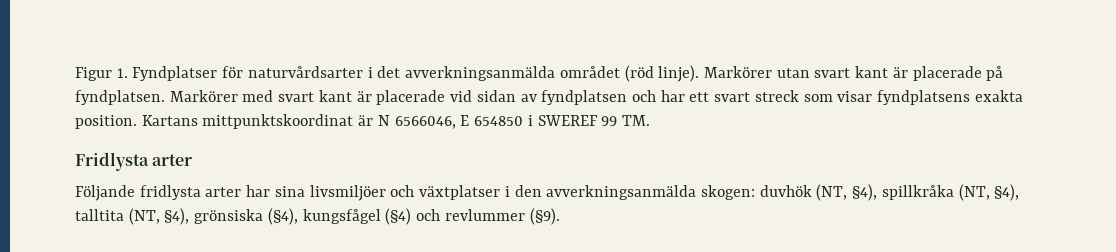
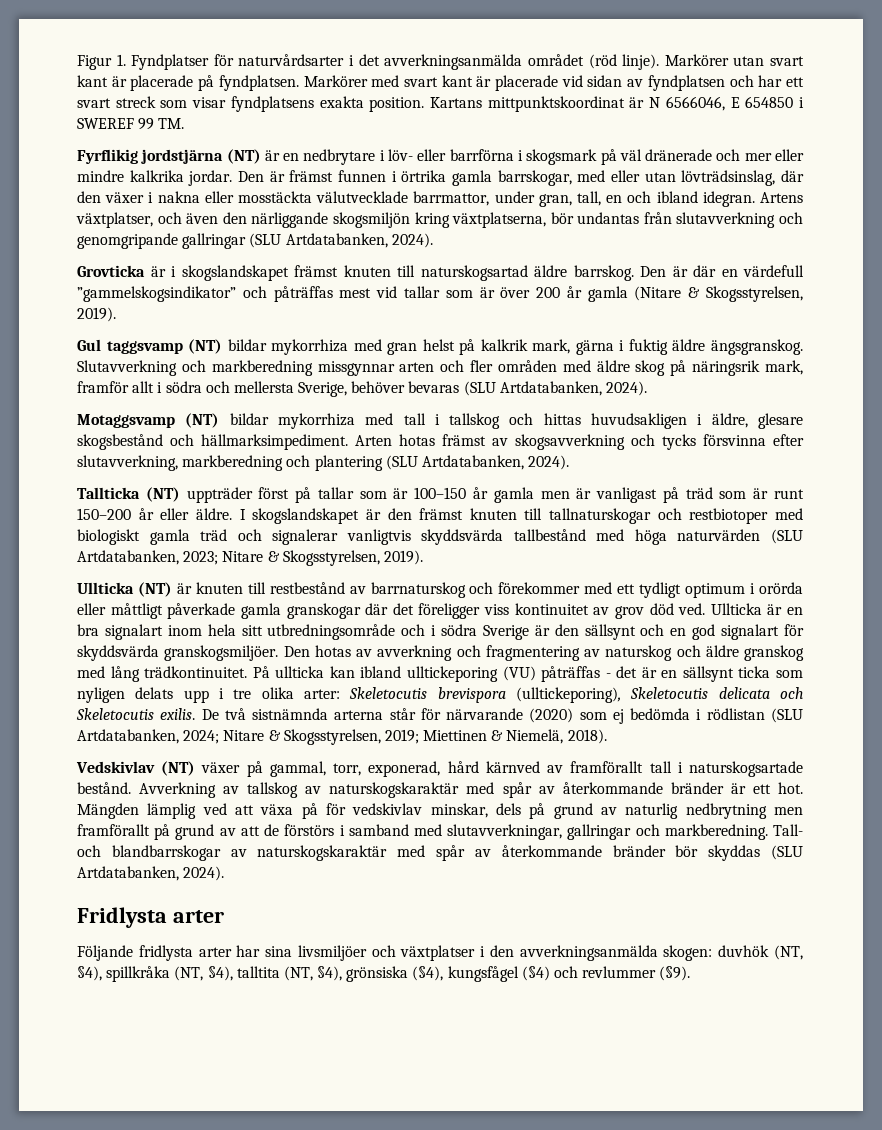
+ Fyrflikig jordstjärna (NT) är en nedbrytare i löv- eller barrförna i skogsmark på väl dränerade och mer eller mindre kalkrika jordar. Den är främst funnen i örtrika gamla barrskogar, med eller utan lövträdsinslag, där den växer i nakna eller mosstäckta välutvecklade barrmattor, under gran, tall, en och ibland idegran. Artens växtplatser, och även den närliggande skogsmiljön kring växtplatserna, bör undantas från slutavverkning och genomgripande gallringar (SLU Artdatabanken, 2024).
+ Grovticka är i skogslandskapet främst knuten till naturskogsartad äldre barrskog. Den är där en värdefull ”gammelskogsindikator” och påträffas mest vid tallar som är över 200 år gamla (Nitare & Skogsstyrelsen, 2019).
+ Gul taggsvamp (NT) bildar mykorrhiza med gran helst på kalkrik mark, gärna i fuktig äldre ängsgranskog. Slutavverkning och markberedning missgynnar arten och fler områden med äldre skog på näringsrik mark, framför allt i södra och mellersta Sverige, behöver bevaras (SLU Artdatabanken, 2024).
+ Motaggsvamp (NT) bildar mykorrhiza med tall i tallskog och hittas huvudsakligen i äldre, glesare skogsbestånd och hällmarksimpediment. Arten hotas främst av skogsavverkning och tycks försvinna efter slutavverkning, markberedning och plantering (SLU Artdatabanken, 2024).
+ Tallticka (NT) uppträder först på tallar som är 100–150 år gamla men är vanligast på träd som är runt 150–200 år eller äldre. I skogslandskapet är den främst knuten till tallnaturskogar och restbiotoper med biologiskt gamla träd och signalerar vanligtvis skyddsvärda tallbestånd med höga naturvärden (SLU Artdatabanken, 2023; Nitare & Skogsstyrelsen, 2019).
+ Ullticka (NT) är knuten till restbestånd av barrnaturskog och förekommer med ett tydligt optimum i orörda eller måttligt påverkade gamla granskogar där det föreligger viss kontinuitet av grov död ved. Ullticka är en bra signalart inom hela sitt utbredningsområde och i södra Sverige är den sällsynt och en god signalart för skyddsvärda granskogsmiljöer. Den hotas av avverkning och fragmentering av naturskog och äldre granskog med lång trädkontinuitet. På ullticka kan ibland ulltickeporing (VU) påträffas - det är en sällsynt ticka som nyligen delats upp i tre olika arter: Skeletocutis brevispora (ulltickeporing), Skeletocutis delicata och Skeletocutis exilis. De två sistnämnda arterna står för närvarande (2020) som ej bedömda i rödlistan (SLU Artdatabanken, 2024; Nitare & Skogsstyrelsen, 2019; Miettinen & Niemelä, 2018).
+ Vedskivlav (NT) växer på gammal, torr, exponerad, hård kärnved av framförallt tall i naturskogsartade bestånd. Avverkning av tallskog av naturskogskaraktär med spår av återkommande bränder är ett hot. Mängden lämplig ved att växa på för vedskivlav minskar, dels på grund av naturlig nedbrytning men framförallt på grund av att de förstörs i samband med slutavverkningar, gallringar och markberedning. Tall- och blandbarrskogar av naturskogskaraktär med spår av återkommande bränder bör skyddas (SLU Artdatabanken, 2024).

